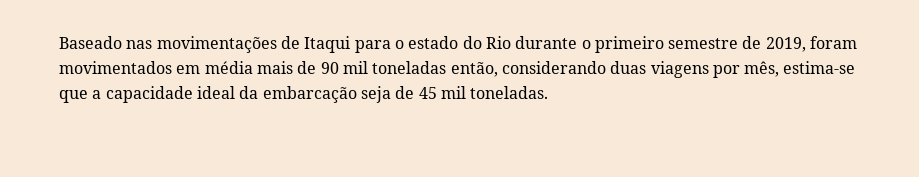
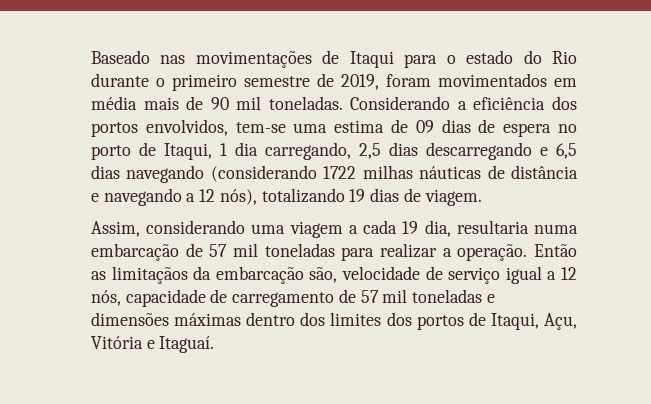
- Baseado nas movimentações de Itaqui para o estado do Rio durante o primeiro semestre de 2019, foram movimentados em média mais de 90 mil toneladas então, considerando duas viagens por mês, estima-se que a capacidade ideal da embarcação seja de 45 mil toneladas.
+ Baseado nas movimentações de Itaqui para o estado do Rio durante o primeiro semestre de 2019, foram movimentados em média mais de 90 mil toneladas. Considerando a eficiência dos portos envolvidos, tem-se uma estima de 09 dias de espera no porto de Itaqui, 1 dia carregando, 2,5 dias descarregando e 6,5 dias navegando (considerando 1722 milhas náuticas de distância e navegando a 12 nós), totalizando 19 dias de viagem.
+ Assim, considerando uma viagem a cada 19 dia, resultaria numa embarcação de 57 mil toneladas para realizar a operação. Então as limitaçãos da embarcação são, velocidade de serviço igual a 12 nós, capacidade de carregamento de 57 mil toneladas e dimensões máximas dentro dos limites dos portos de Itaqui, Açu, Vitória e Itaguaí.

